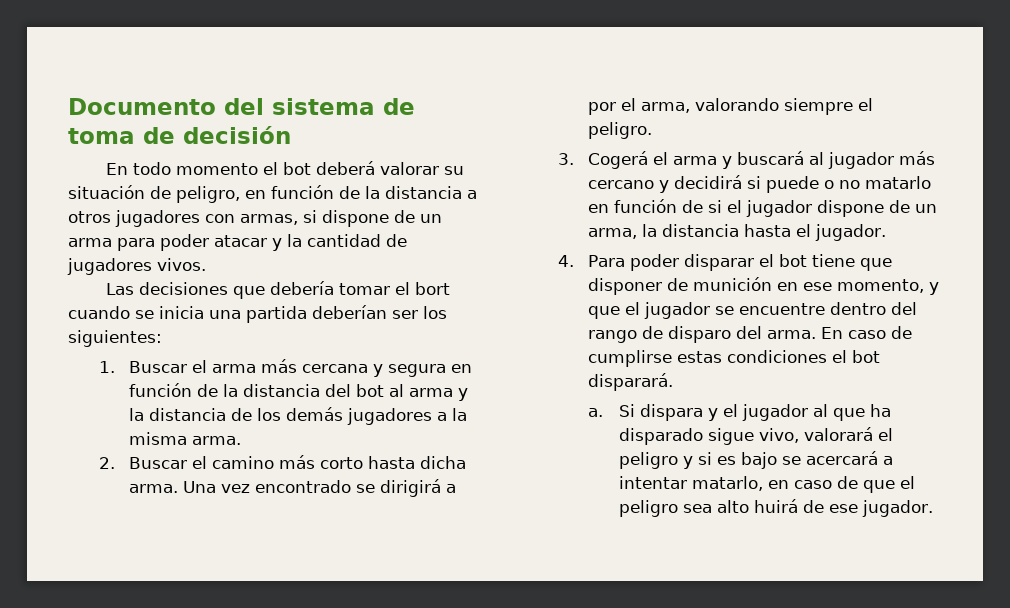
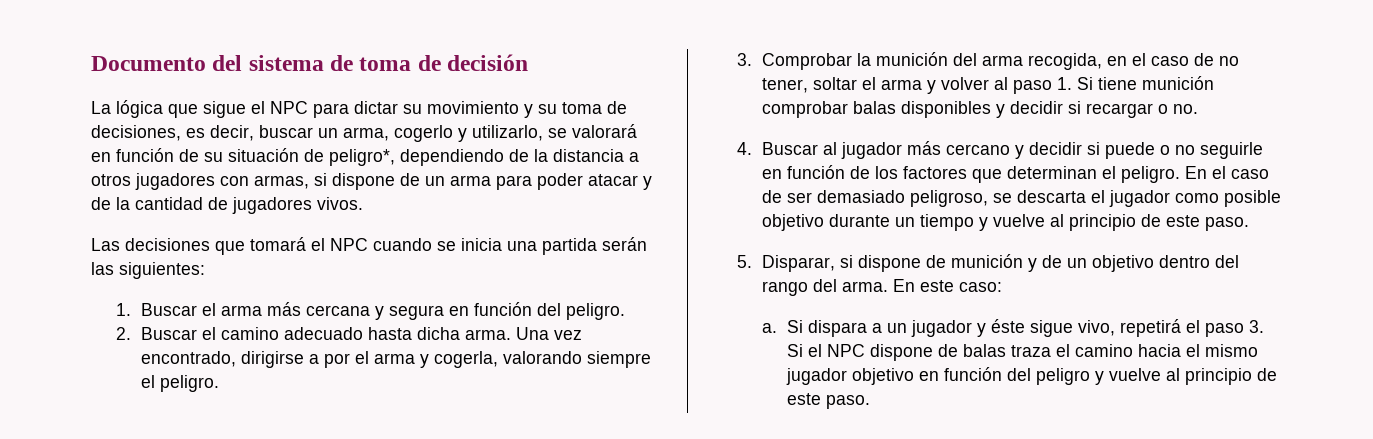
- En todo momento el bot deberá valorar su situación de peligro, en función de la distancia a otros jugadores con armas, si dispone de un arma para poder atacar y la cantidad de jugadores vivos.
+ La lógica que sigue el NPC para dictar su movimiento y su toma de decisiones, es decir, buscar un arma, cogerlo y utilizarlo, se valorará en función de su situación de peligro*, dependiendo de la distancia a otros jugadores con armas, si dispone de un arma para poder atacar y de la cantidad de jugadores vivos.
- Las decisiones que debería tomar el bort cuando se inicia una partida deberían ser los siguientes:
+ Las decisiones que tomará el NPC cuando se inicia una partida serán las siguientes:
- 1. Buscar el arma más cercana y segura en función de la distancia del bot al arma y la distancia de los demás jugadores a la misma arma.
+ 1. Buscar el arma más cercana y segura en función del peligro.
- 2. Buscar el camino más corto hasta dicha arma.
+ 2. Buscar el camino adecuado hasta dicha arma.
- Una vez encontrado se dirigirá a por el arma, valorando siempre el peligro.
+ Una vez encontrado, dirigirse a por el arma y cogerla, valorando siempre el peligro.
- 3. Cogerá el arma y buscará al jugador más cercano y decidirá si puede o no matarlo en función de si el jugador dispone de un arma, la distancia hasta el jugador.
- 4. Para poder disparar el bot tiene que disponer de munición en ese momento, y que el jugador se encuentre dentro del rango de disparo del arma.
+ 3. Comprobar la munición del arma recogida, en el caso de no tener, soltar el arma y volver al paso 1. Si tiene munición comprobar balas disponibles y decidir si recargar o no.
+ 4. Buscar al jugador más cercano y decidir si puede o no seguirle en función de los factores que determinan el peligro. En el caso de ser demasiado peligroso, se descarta el jugador como posible objetivo durante un tiempo y vuelve al principio de este paso.
+ 5. Disparar, si dispone de munición y de un objetivo dentro del rango del arma.
- En caso de cumplirse estas condiciones el bot disparará.
- a. Si dispara y el jugador al que ha disparado sigue vivo, valorará el peligro y si es bajo se acercará a intentar matarlo, en caso de que el peligro sea alto huirá de ese jugador.
+ En este caso:
+ a. Si dispara a un jugador y éste sigue vivo, repetirá el paso 3. Si el NPC dispone de balas traza el camino hacia el mismo jugador objetivo en función del peligro y vuelve al principio de este paso.

